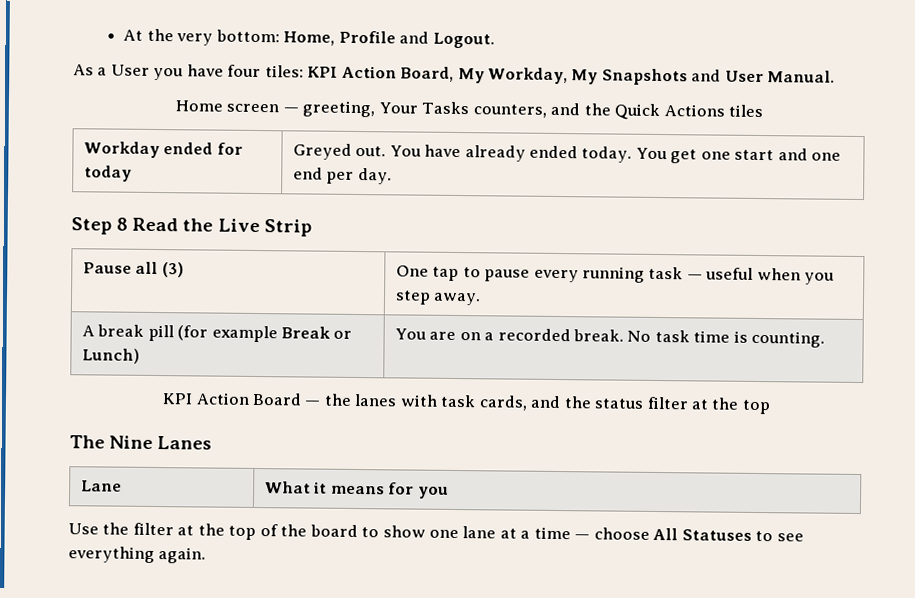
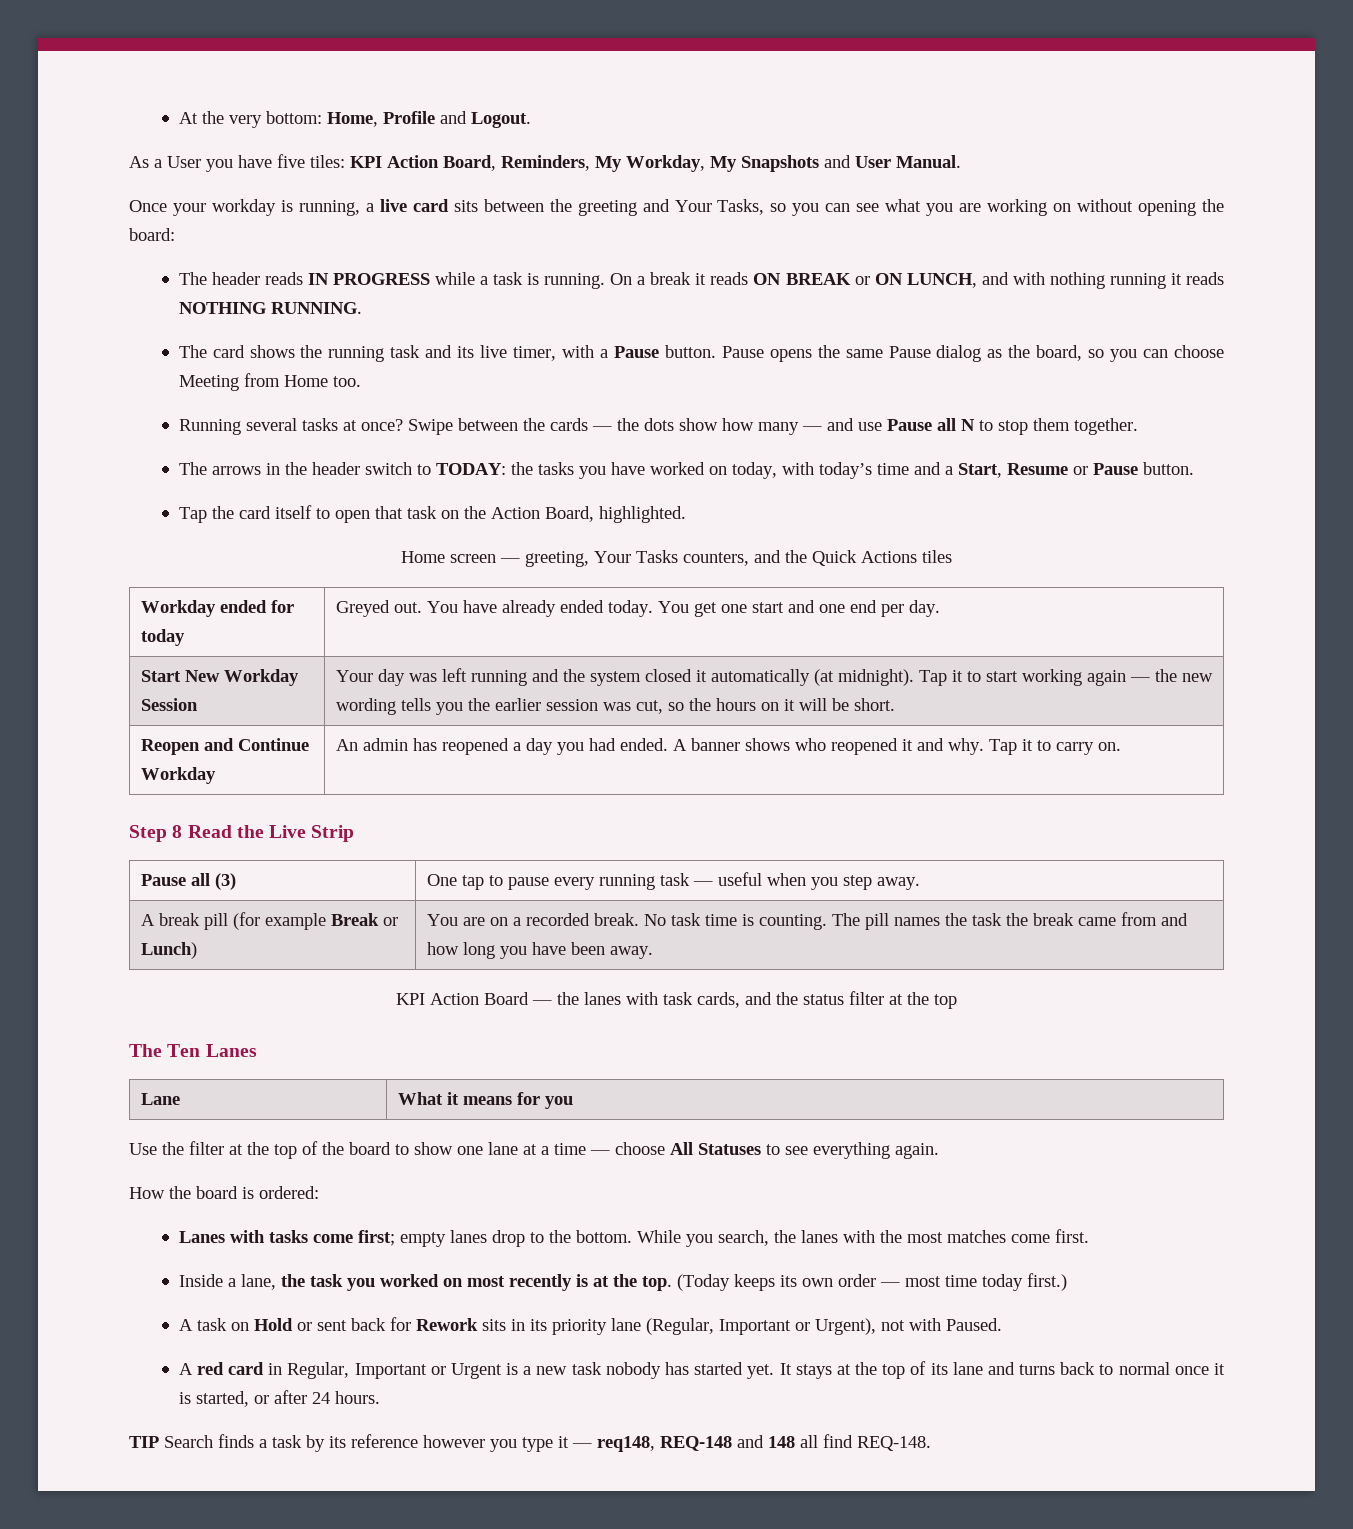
- As a User you have four tiles: KPI Action Board, My Workday, My Snapshots and User Manual.
+ As a User you have five tiles: KPI Action Board, Reminders, My Workday, My Snapshots and User Manual.
+ Once your workday is running, a live card sits between the greeting and Your Tasks, so you can see what you are working on without opening the board:
+ The header reads IN PROGRESS while a task is running. On a break it reads ON BREAK or ON LUNCH, and with nothing running it reads NOTHING RUNNING.
+ The card shows the running task and its live timer, with a Pause button. Pause opens the same Pause dialog as the board, so you can choose Meeting from Home too.
+ Running several tasks at once? Swipe between the cards — the dots show how many — and use Pause all N to stop them together.
+ The arrows in the header switch to TODAY: the tasks you have worked on today, with today’s time and a Start, Resume or Pause button.
+ Tap the card itself to open that task on the Action Board, highlighted.
+ Start New Workday Session | Your day was left running and the system closed it automatically (at midnight). Tap it to start working again — the new wording tells you the earlier session was cut, so the hours on it will be short.
+ Reopen and Continue Workday | An admin has reopened a day you had ended. A banner shows who reopened it and why. Tap it to carry on.
- A break pill (for example Break or Lunch) | You are on a recorded break. No task time is counting.
+ A break pill (for example Break or Lunch) | You are on a recorded break. No task time is counting. The pill names the task the break came from and how long you have been away.
- The Nine Lanes
+ The Ten Lanes
+ How the board is ordered:
+ Lanes with tasks come first; empty lanes drop to the bottom. While you search, the lanes with the most matches come first.
+ Inside a lane, the task you worked on most recently is at the top. (Today keeps its own order — most time today first.)
+ A task on Hold or sent back for Rework sits in its priority lane (Regular, Important or Urgent), not with Paused.
+ A red card in Regular, Important or Urgent is a new task nobody has started yet. It stays at the top of its lane and turns back to normal once it is started, or after 24 hours.
+ TIP Search finds a task by its reference however you type it — req148, REQ-148 and 148 all find REQ-148.

